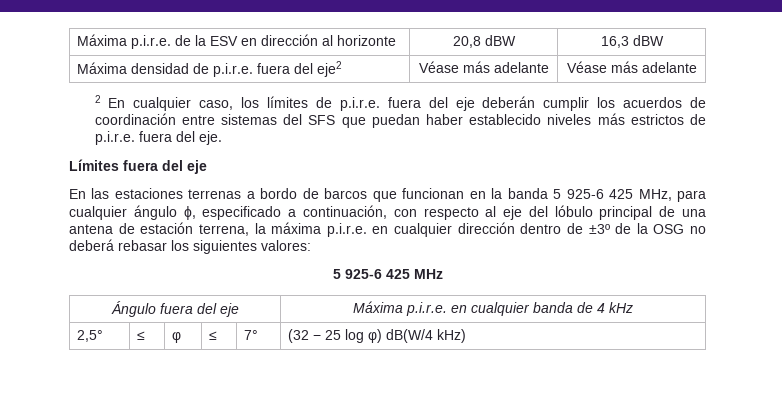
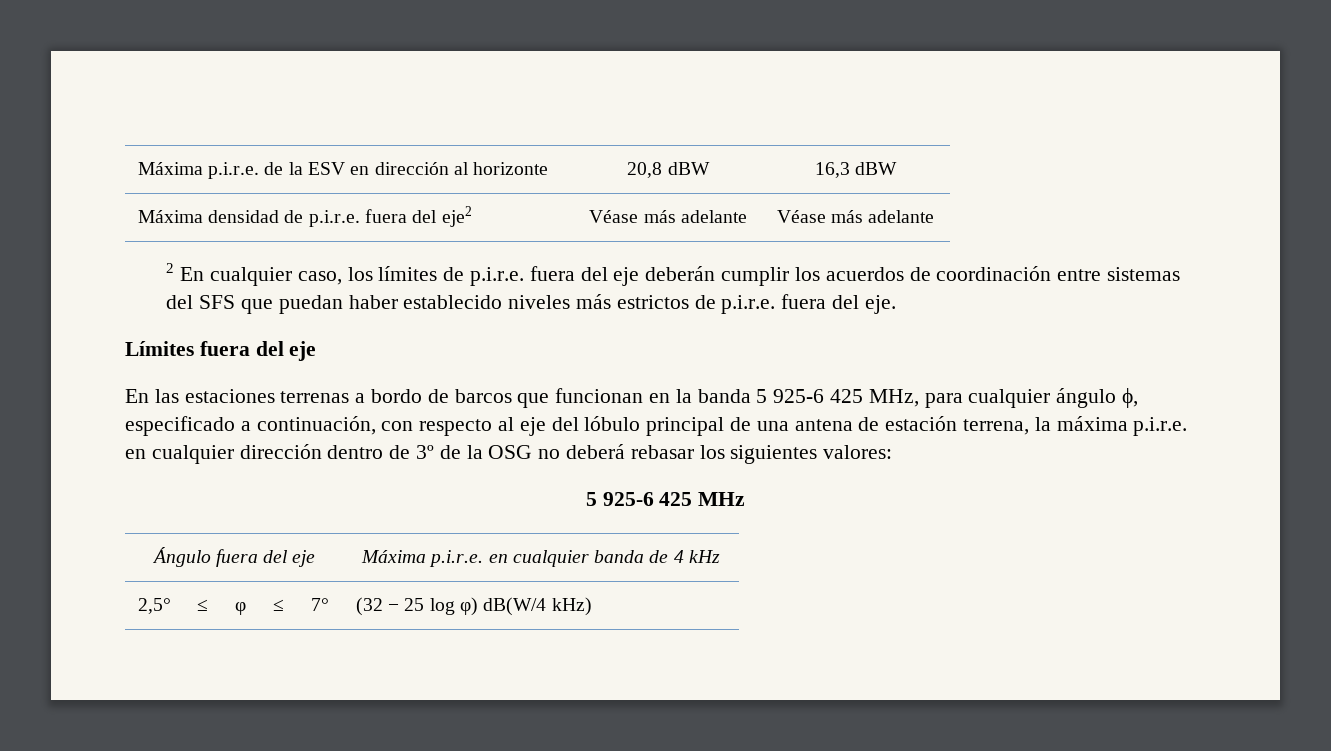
- En las estaciones terrenas a bordo de barcos que funcionan en la banda 5 925-6 425 MHz, para cualquier ángulo ϕ, especificado a continuación, con respecto al eje del lóbulo principal de una antena de estación terrena, la máxima p.i.r.e. en cualquier dirección dentro de ±3º de la OSG no deberá rebasar los siguientes valores:
+ En las estaciones terrenas a bordo de barcos que funcionan en la banda 5 925-6 425 MHz, para cualquier ángulo ϕ, especificado a continuación, con respecto al eje del lóbulo principal de una antena de estación terrena, la máxima p.i.r.e. en cualquier dirección dentro de 3º de la OSG no deberá rebasar los siguientes valores:

